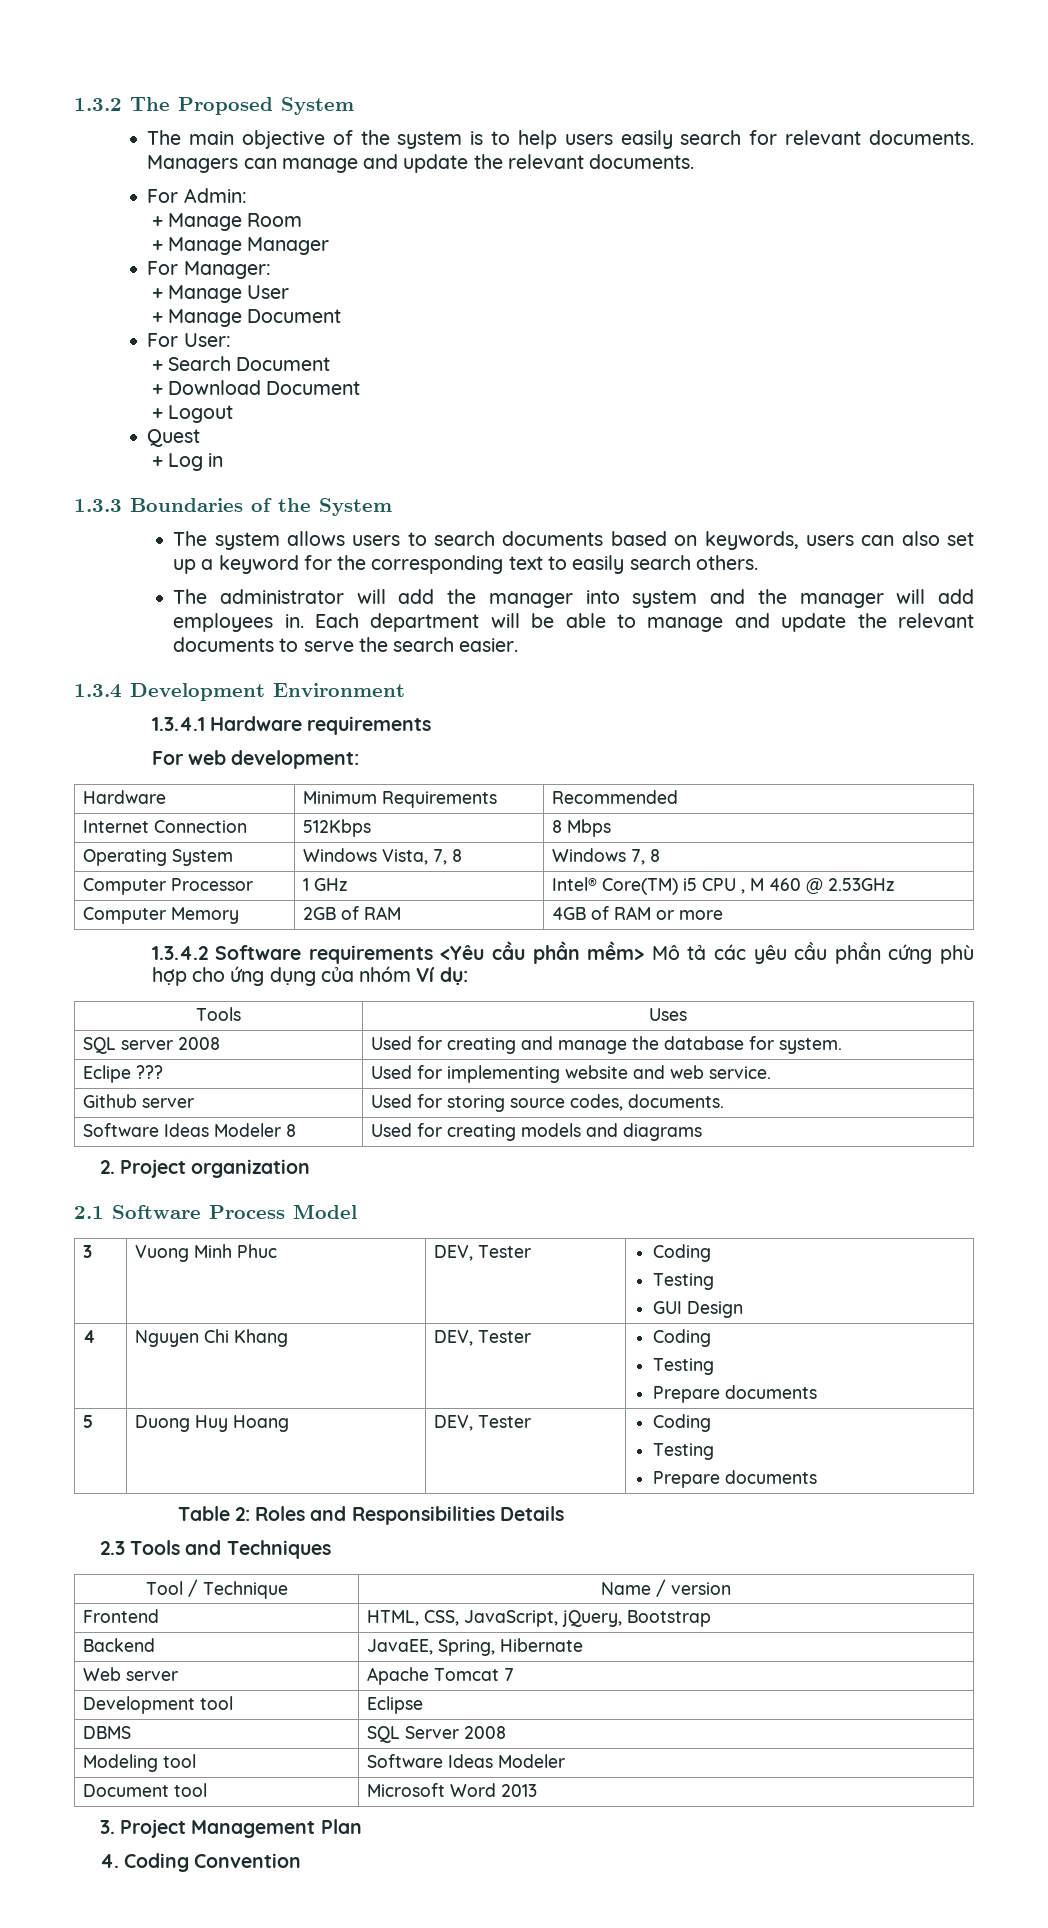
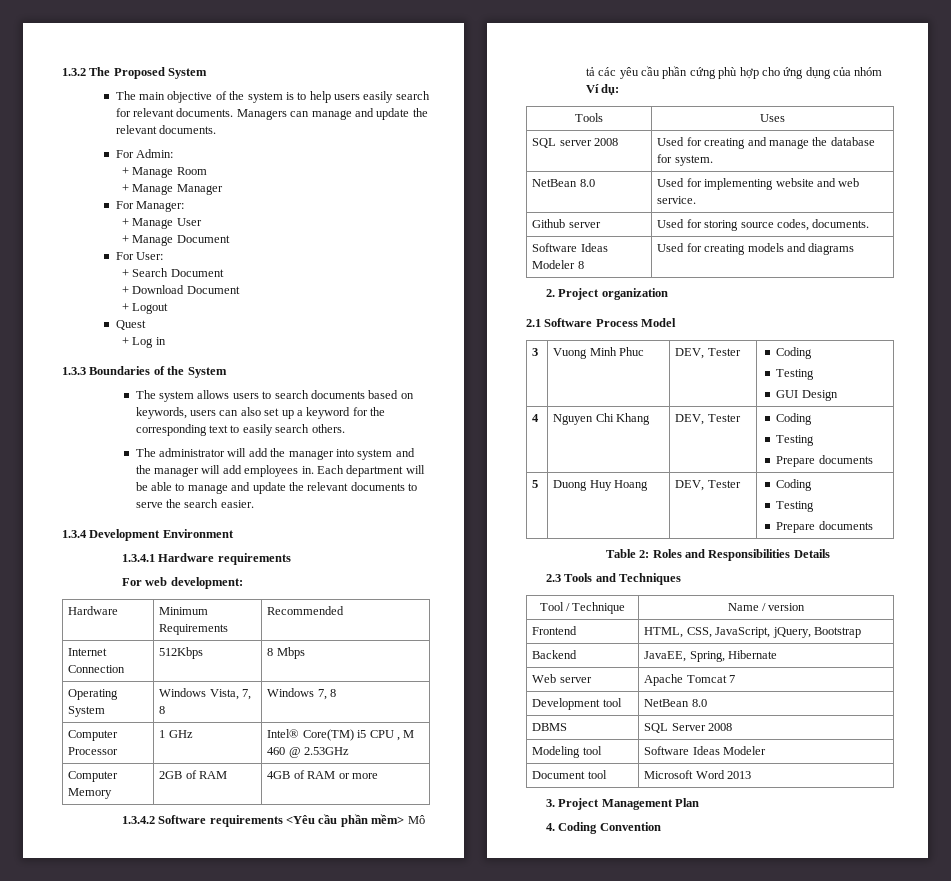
- Eclipe ??? | Used for implementing website and web service.
+ NetBean 8.0 | Used for implementing website and web service.
- Development tool | Eclipse
+ Development tool | NetBean 8.0

